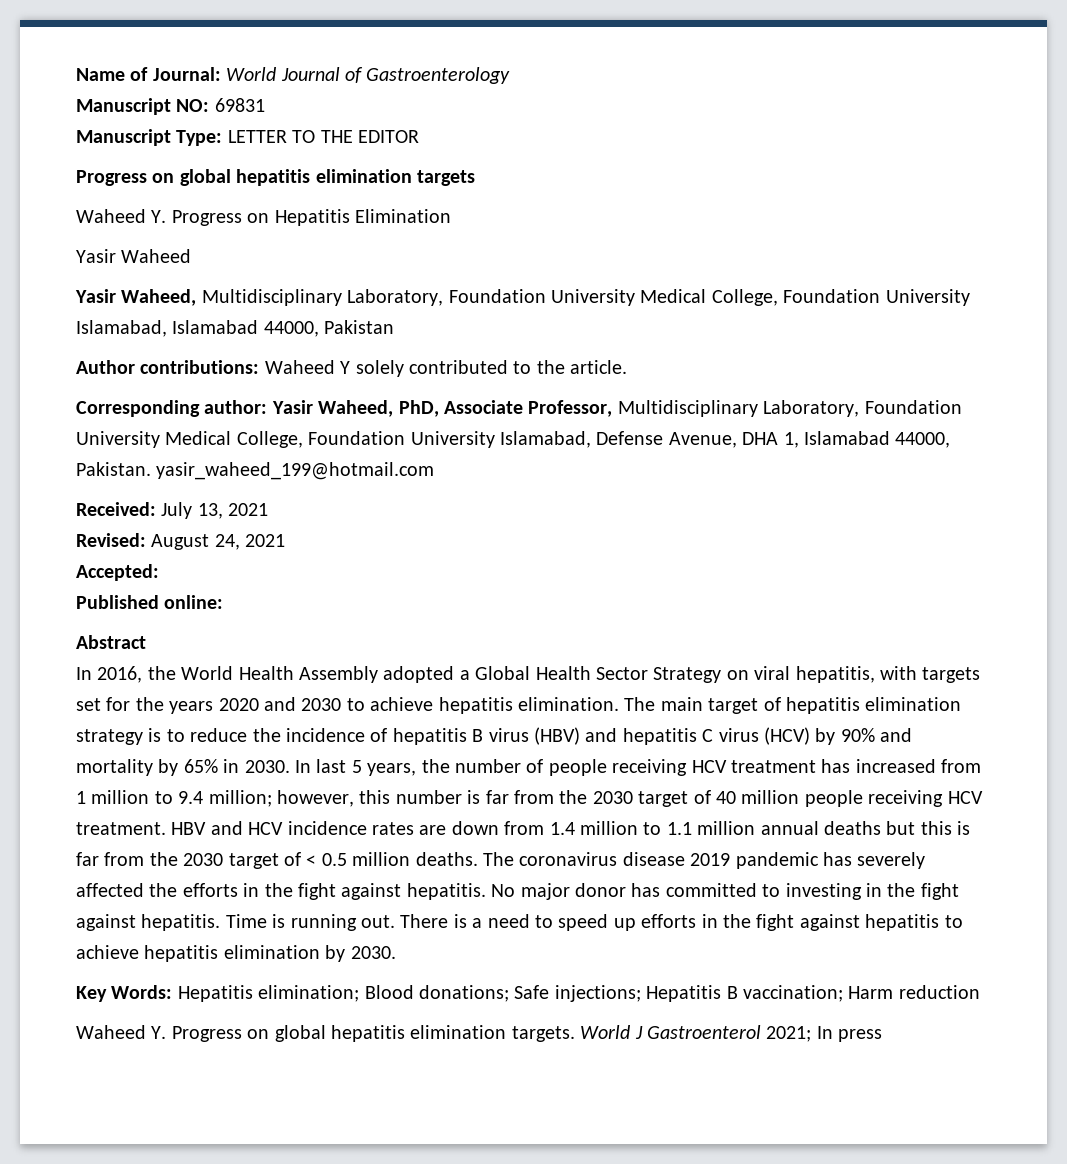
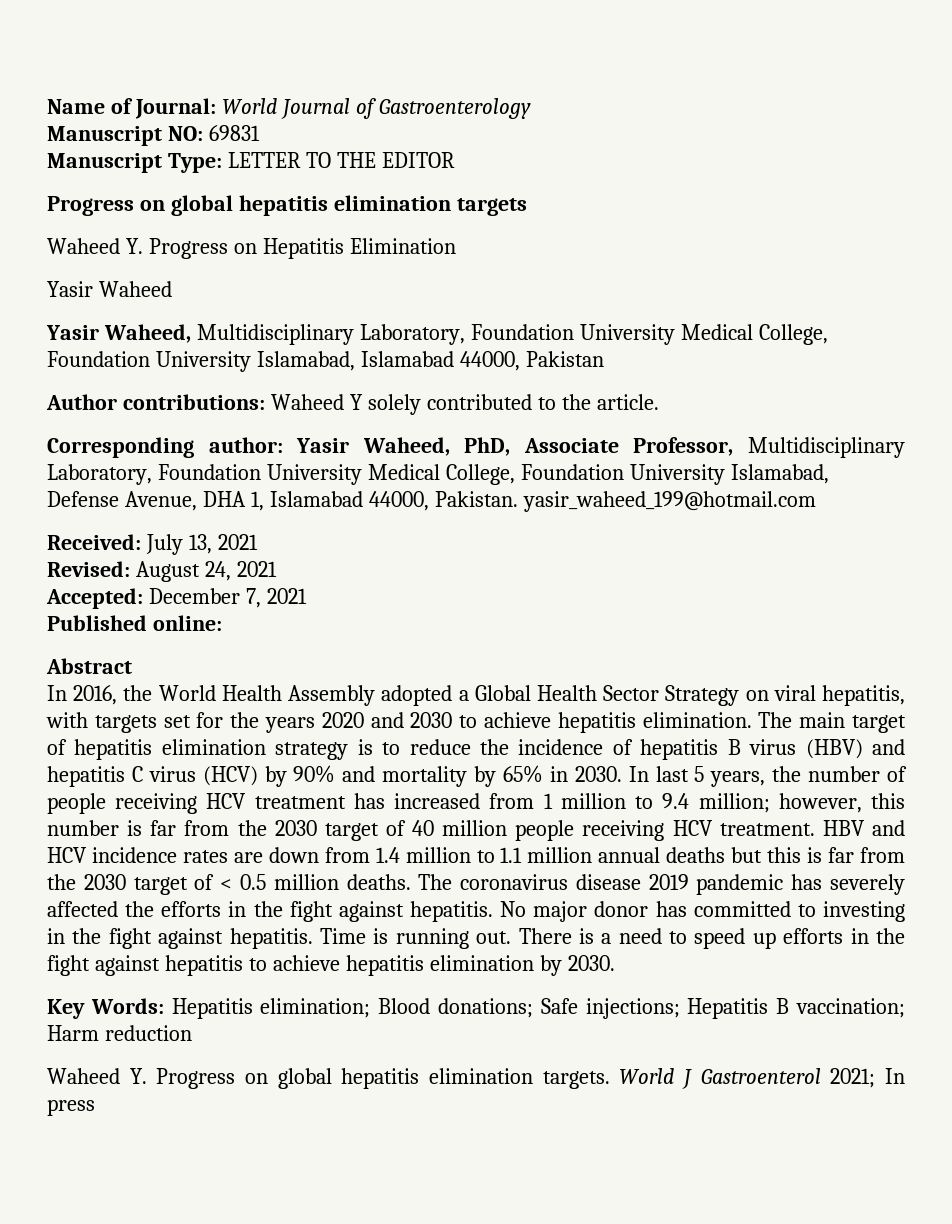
- Accepted:
+ Accepted: December 7, 2021

